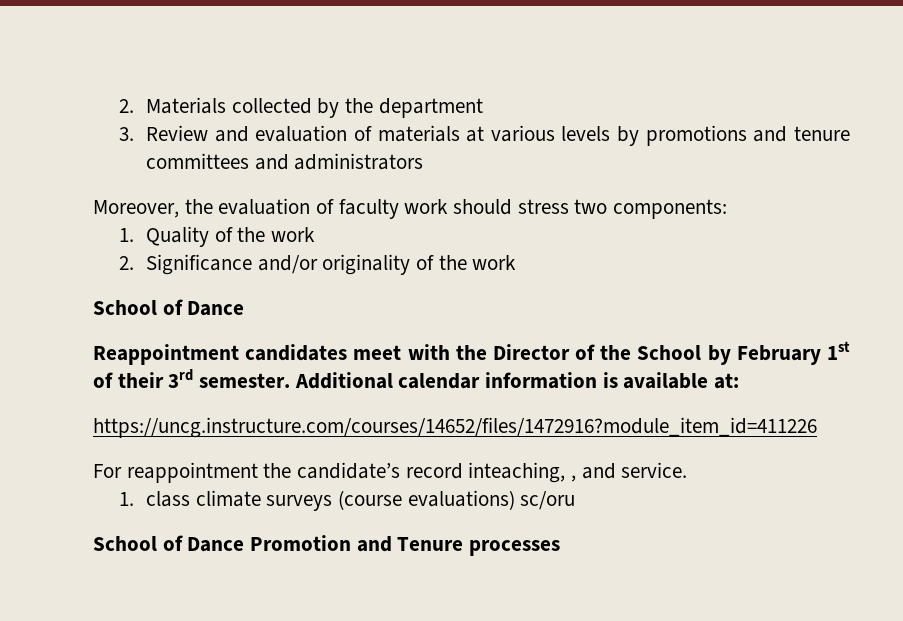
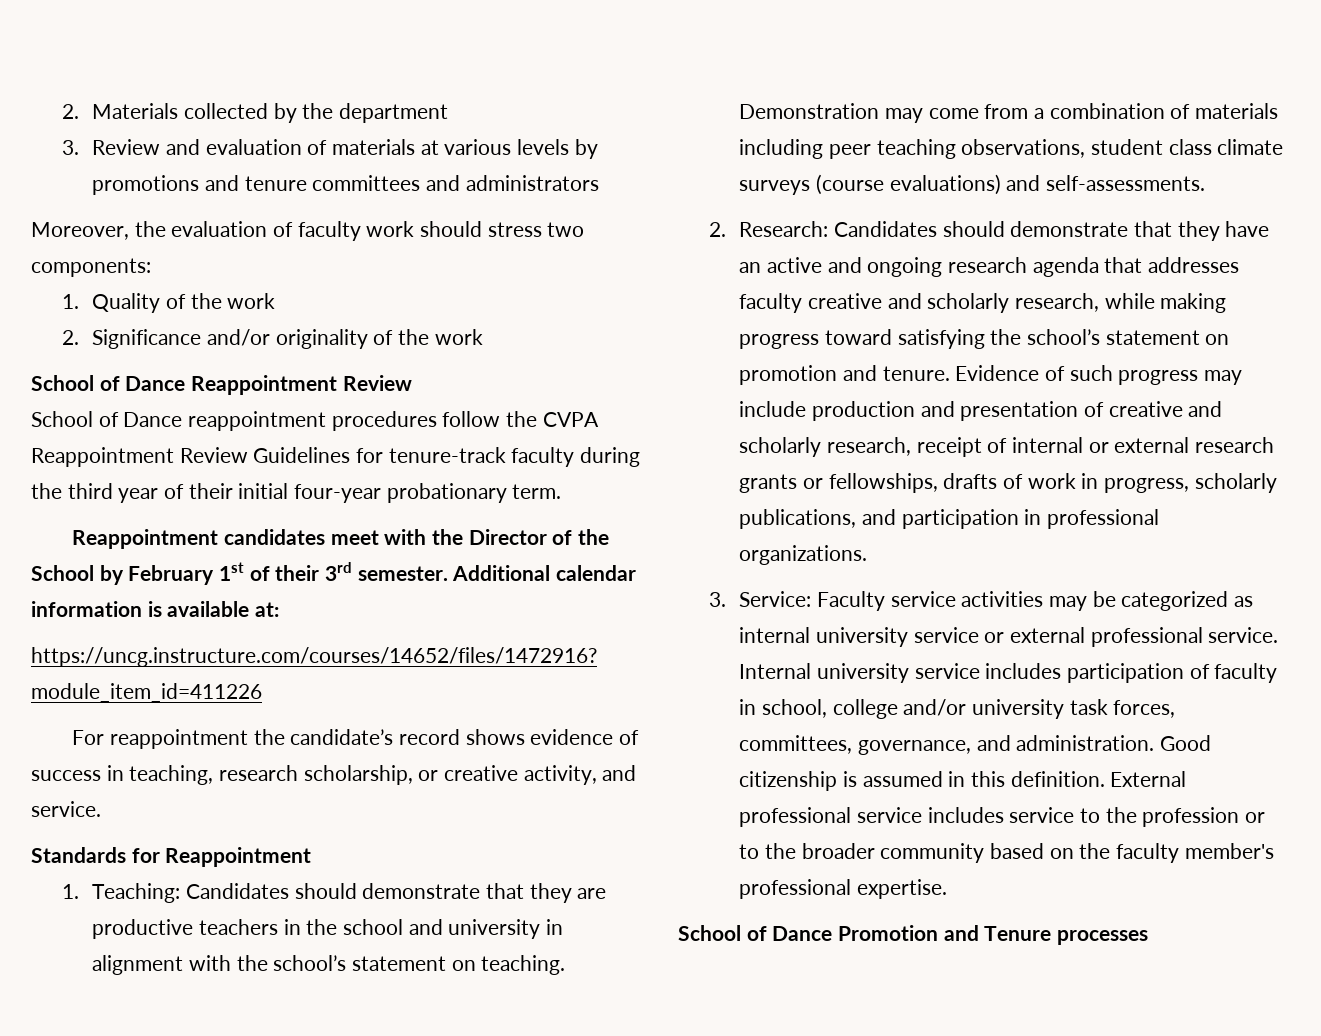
  2. Significance and/or originality of the work
- School of Dance
+ School of Dance Reappointment Review
+ School of Dance reappointment procedures follow the CVPA Reappointment Review Guidelines for tenure-track faculty during the third year of their initial four-year probationary term.
- For reappointment the candidate’s record inteaching, , and service.
- 1. class climate surveys (course evaluations) sc/oru
+ For reappointment the candidate’s record shows evidence of success in teaching, research scholarship, or creative activity, and service.
+ Standards for Reappointment
+ 1. Teaching: Candidates should demonstrate that they are productive teachers in the school and university in alignment with the school’s statement on teaching. Demonstration may come from a combination of materials including peer teaching observations, student class climate surveys (course evaluations) and self-assessments.
+ 2. Research: Candidates should demonstrate that they have an active and ongoing research agenda that addresses faculty creative and scholarly research, while making progress toward satisfying the school’s statement on promotion and tenure. Evidence of such progress may include production and presentation of creative and scholarly research, receipt of internal or external research grants or fellowships, drafts of work in progress, scholarly publications, and participation in professional organizations.
+ 3. Service: Faculty service activities may be categorized as internal university service or external professional service. Internal university service includes participation of faculty in school, college and/or university task forces, committees, governance, and administration. Good citizenship is assumed in this definition. External professional service includes service to the profession or to the broader community based on the faculty member's professional expertise.

